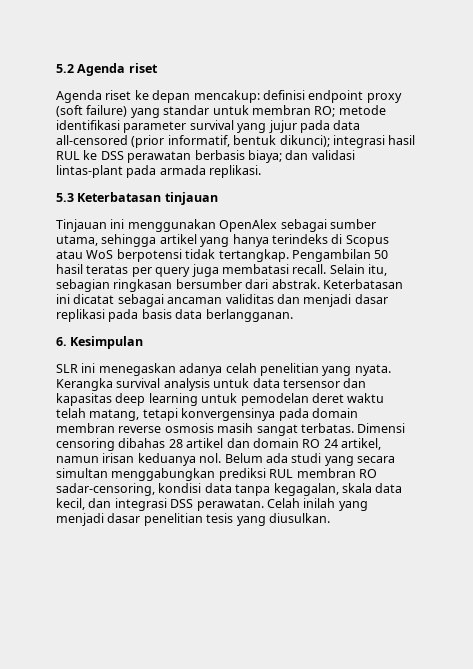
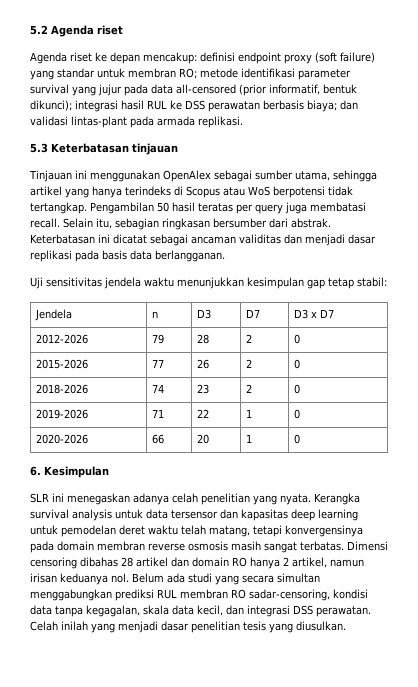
+ Uji sensitivitas jendela waktu menunjukkan kesimpulan gap tetap stabil:
+ Jendela | n | D3 | D7 | D3 x D7
+ 2012-2026 | 79 | 28 | 2 | 0
+ 2015-2026 | 77 | 26 | 2 | 0
+ 2018-2026 | 74 | 23 | 2 | 0
+ 2019-2026 | 71 | 22 | 1 | 0
+ 2020-2026 | 66 | 20 | 1 | 0
- Dimensi censoring dibahas 28 artikel dan domain RO 24 artikel, namun irisan keduanya nol.
+ Dimensi censoring dibahas 28 artikel dan domain RO hanya 2 artikel, namun irisan keduanya nol.

